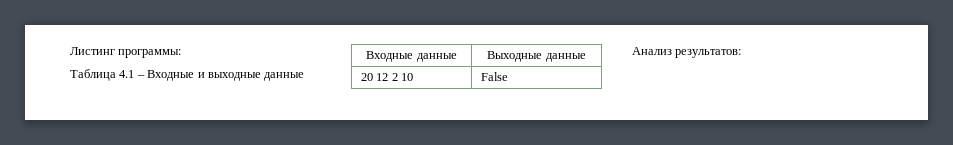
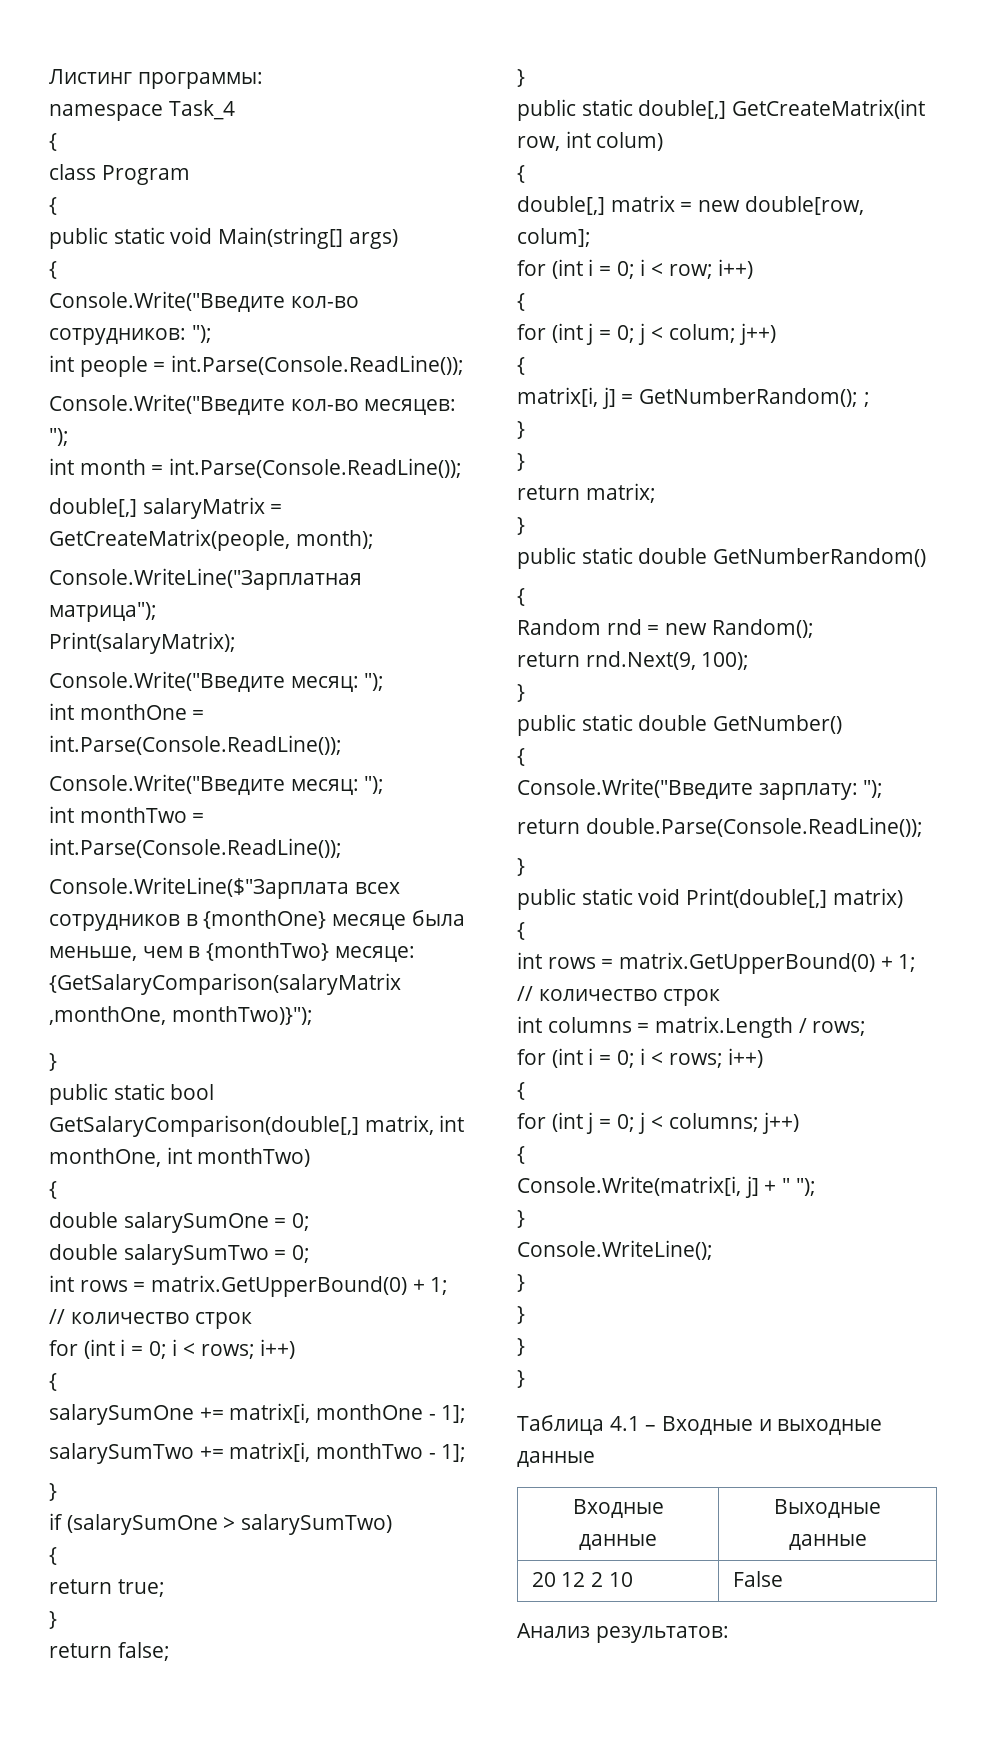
+ namespace Task_4
+ {
+ class Program
+ {
+ public static void Main(string[] args)
+ {
+ Console.Write("Введите кол-во сотрудников: ");
+ int people = int.Parse(Console.ReadLine());
+ Console.Write("Введите кол-во месяцев: ");
+ int month = int.Parse(Console.ReadLine());
+ double[,] salaryMatrix = GetCreateMatrix(people, month);
+ Console.WriteLine("Зарплатная матрица");
+ Print(salaryMatrix);
+ Console.Write("Введите месяц: ");
+ int monthOne = int.Parse(Console.ReadLine());
+ Console.Write("Введите месяц: ");
+ int monthTwo = int.Parse(Console.ReadLine());
+ Console.WriteLine($"Зарплата всех сотрудников в {monthOne} месяце была меньше, чем в {monthTwo} месяце: {GetSalaryComparison(salaryMatrix ,monthOne, monthTwo)}");
+ }
+ public static bool GetSalaryComparison(double[,] matrix, int monthOne, int monthTwo)
+ {
+ double salarySumOne = 0;
+ double salarySumTwo = 0;
+ int rows = matrix.GetUpperBound(0) + 1; // количество строк
+ for (int i = 0; i < rows; i++)
+ {
+ salarySumOne += matrix[i, monthOne - 1];
+ salarySumTwo += matrix[i, monthTwo - 1];
+ }
+ if (salarySumOne > salarySumTwo)
+ {
+ return true;
+ }
+ return false;
+ }
+ public static double[,] GetCreateMatrix(int row, int colum)
+ {
+ double[,] matrix = new double[row, colum];
+ for (int i = 0; i < row; i++)
+ {
+ for (int j = 0; j < colum; j++)
+ {
+ matrix[i, j] = GetNumberRandom(); ;
+ }
+ }
+ return matrix;
+ }
+ public static double GetNumberRandom()
+ {
+ Random rnd = new Random();
+ return rnd.Next(9, 100);
+ }
+ public static double GetNumber()
+ {
+ Console.Write("Введите зарплату: ");
+ return double.Parse(Console.ReadLine());
+ }
+ public static void Print(double[,] matrix)
+ {
+ int rows = matrix.GetUpperBound(0) + 1; // количество строк
+ int columns = matrix.Length / rows;
+ for (int i = 0; i < rows; i++)
+ {
+ for (int j = 0; j < columns; j++)
+ {
+ Console.Write(matrix[i, j] + " ");
+ }
+ Console.WriteLine();
+ }
+ }
+ }
+ }

